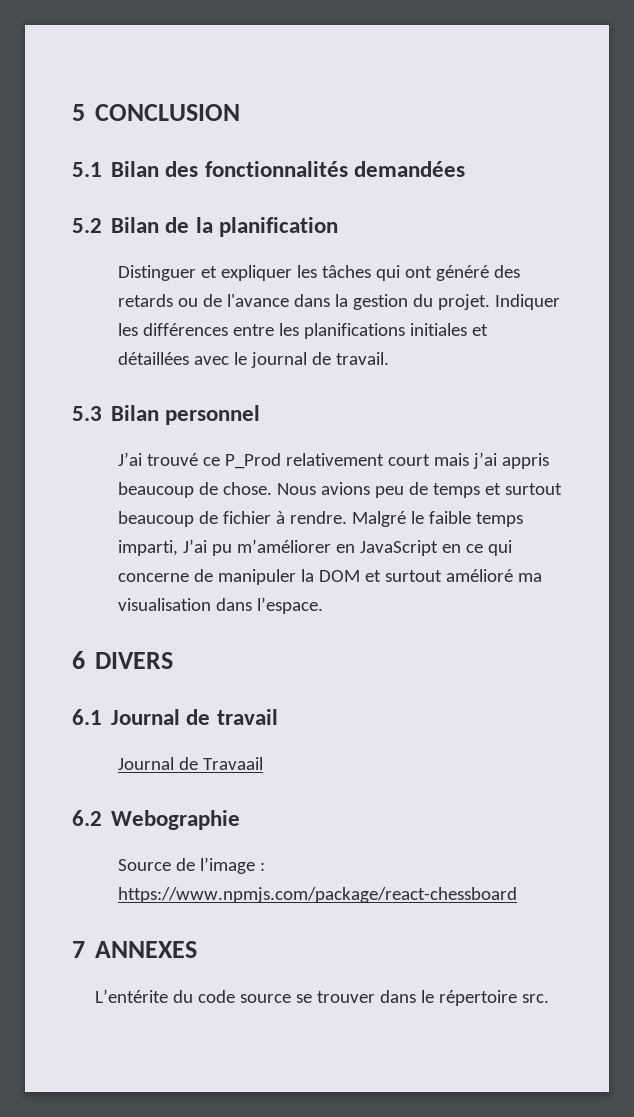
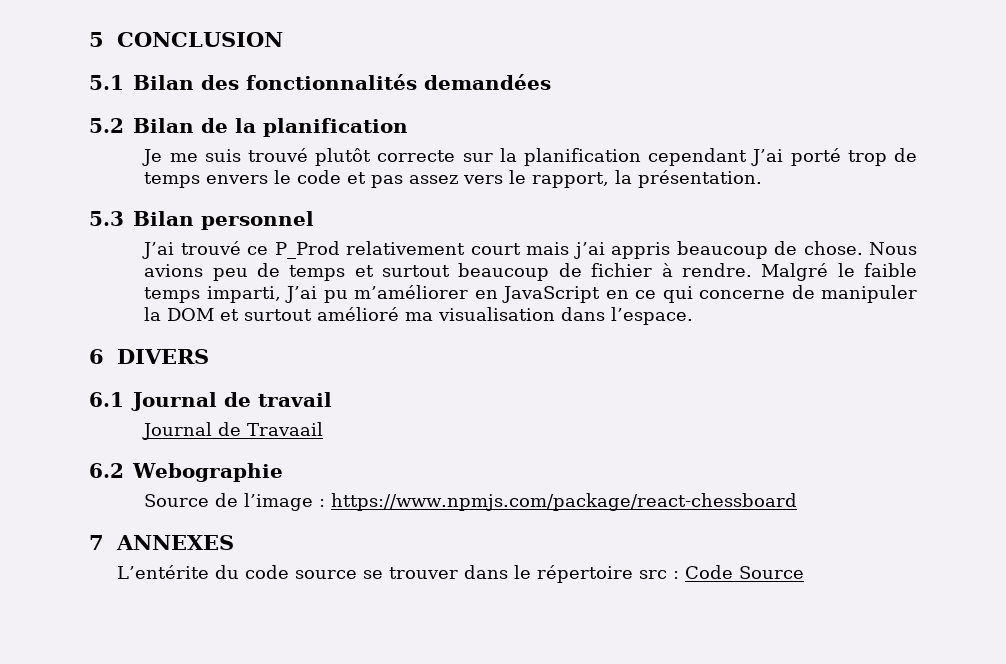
- Distinguer et expliquer les tâches qui ont généré des retards ou de l'avance dans la gestion du projet. Indiquer les différences entre les planifications initiales et détaillées avec le journal de travail.
+ Je me suis trouvé plutôt correcte sur la planification cependant J’ai porté trop de temps envers le code et pas assez vers le rapport, la présentation.
- L’entérite du code source se trouver dans le répertoire src.
+ L’entérite du code source se trouver dans le répertoire src : Code Source

